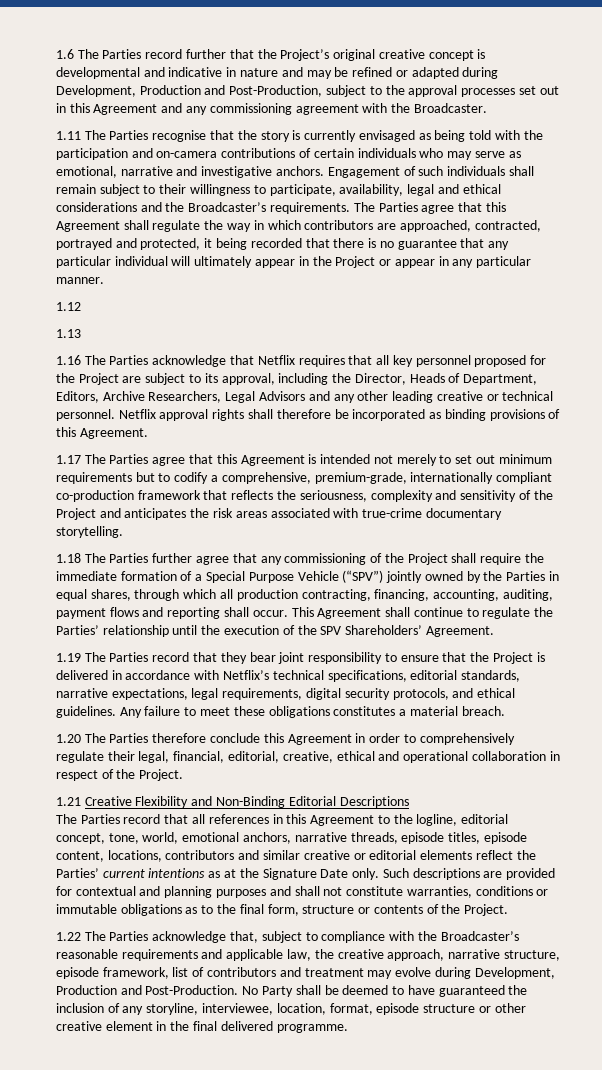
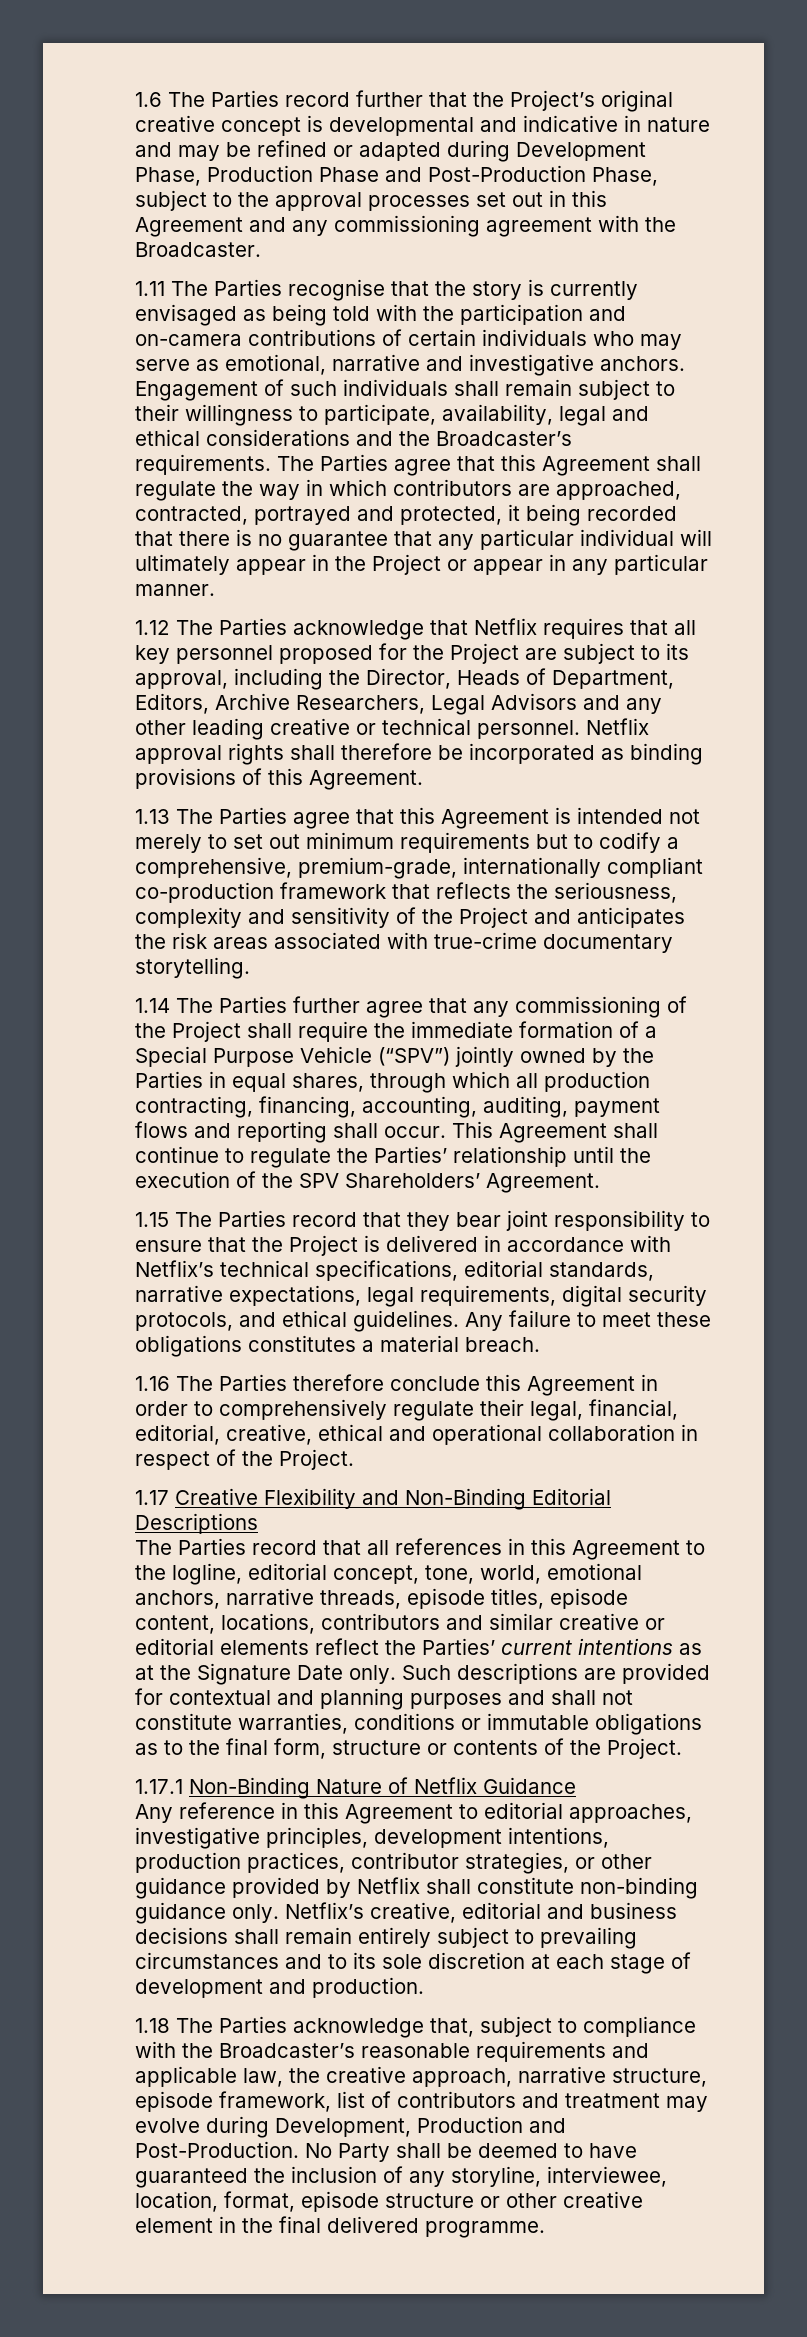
- 1.6 The Parties record further that the Project’s original creative concept is developmental and indicative in nature and may be refined or adapted during Development, Production and Post-Production, subject to the approval processes set out in this Agreement and any commissioning agreement with the Broadcaster.
+ 1.6 The Parties record further that the Project’s original creative concept is developmental and indicative in nature and may be refined or adapted during Development Phase, Production Phase and Post-Production Phase, subject to the approval processes set out in this Agreement and any commissioning agreement with the Broadcaster.
- 1.12
- 1.13
- 1.16 The Parties acknowledge that Netflix requires that all key personnel proposed for the Project are subject to its approval, including the Director, Heads of Department, Editors, Archive Researchers, Legal Advisors and any other leading creative or technical personnel.
+ 1.12 The Parties acknowledge that Netflix requires that all key personnel proposed for the Project are subject to its approval, including the Director, Heads of Department, Editors, Archive Researchers, Legal Advisors and any other leading creative or technical personnel.
- 1.17 The Parties agree that this Agreement is intended not merely to set out minimum requirements but to codify a comprehensive, premium-grade, internationally compliant co-production framework that reflects the seriousness, complexity and sensitivity of the Project and anticipates the risk areas associated with true-crime documentary storytelling.
+ 1.13 The Parties agree that this Agreement is intended not merely to set out minimum requirements but to codify a comprehensive, premium-grade, internationally compliant co-production framework that reflects the seriousness, complexity and sensitivity of the Project and anticipates the risk areas associated with true-crime documentary storytelling.
- 1.18 The Parties further agree that any commissioning of the Project shall require the immediate formation of a Special Purpose Vehicle (“SPV”) jointly owned by the Parties in equal shares, through which all production contracting, financing, accounting, auditing, payment flows and reporting shall occur.
+ 1.14 The Parties further agree that any commissioning of the Project shall require the immediate formation of a Special Purpose Vehicle (“SPV”) jointly owned by the Parties in equal shares, through which all production contracting, financing, accounting, auditing, payment flows and reporting shall occur.
- 1.19 The Parties record that they bear joint responsibility to ensure that the Project is delivered in accordance with Netflix’s technical specifications, editorial standards, narrative expectations, legal requirements, digital security protocols, and ethical guidelines.
+ 1.15 The Parties record that they bear joint responsibility to ensure that the Project is delivered in accordance with Netflix’s technical specifications, editorial standards, narrative expectations, legal requirements, digital security protocols, and ethical guidelines.
- 1.20 The Parties therefore conclude this Agreement in order to comprehensively regulate their legal, financial, editorial, creative, ethical and operational collaboration in respect of the Project.
+ 1.16 The Parties therefore conclude this Agreement in order to comprehensively regulate their legal, financial, editorial, creative, ethical and operational collaboration in respect of the Project.
- 1.21 Creative Flexibility and Non-Binding Editorial Descriptions
+ 1.17 Creative Flexibility and Non-Binding Editorial Descriptions
- 1.22 The Parties acknowledge that, subject to compliance with the Broadcaster’s reasonable requirements and applicable law, the creative approach, narrative structure, episode framework, list of contributors and treatment may evolve during Development, Production and Post-Production.
+ 1.17.1 Non-Binding Nature of Netflix Guidance
+ Any reference in this Agreement to editorial approaches, investigative principles, development intentions, production practices, contributor strategies, or other guidance provided by Netflix shall constitute non-binding guidance only. Netflix’s creative, editorial and business decisions shall remain entirely subject to prevailing circumstances and to its sole discretion at each stage of development and production.
+ 1.18 The Parties acknowledge that, subject to compliance with the Broadcaster’s reasonable requirements and applicable law, the creative approach, narrative structure, episode framework, list of contributors and treatment may evolve during Development, Production and Post-Production.

